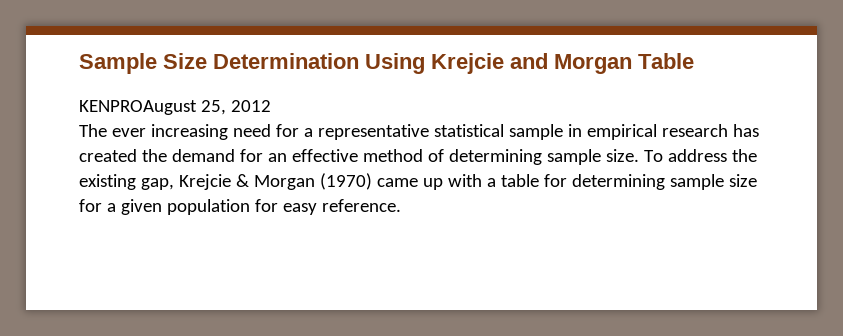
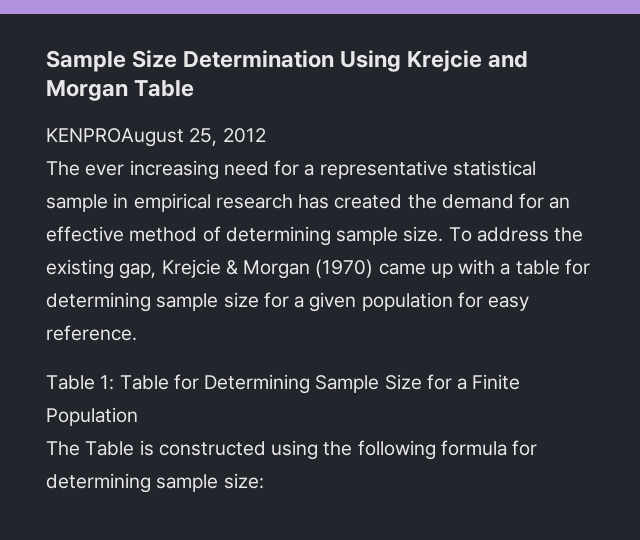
+ Table 1: Table for Determining Sample Size for a Finite Population
+ The Table is constructed using the following formula for determining sample size:

